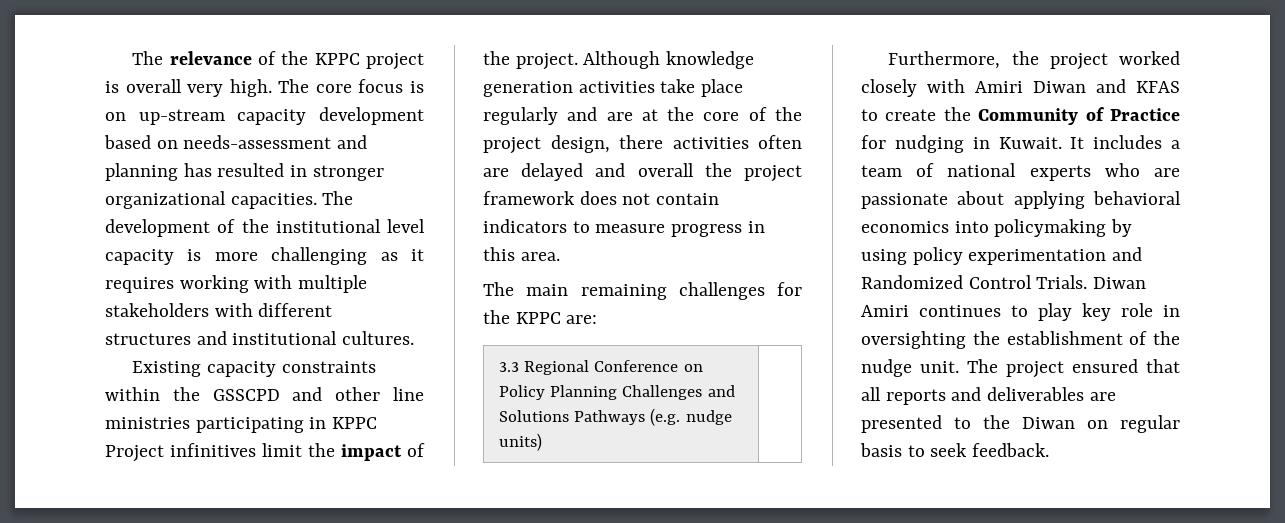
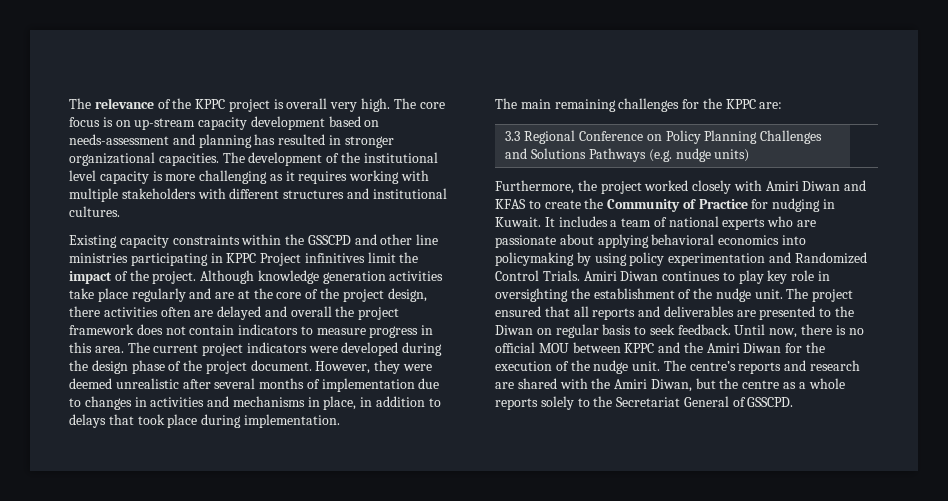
+ The current project indicators were developed during the design phase of the project document. However, they were deemed unrealistic after several months of implementation due to changes in activities and mechanisms in place, in addition to delays that took place during implementation.
- Diwan Amiri continues to play key role in oversighting the establishment of the nudge unit.
+ Amiri Diwan continues to play key role in oversighting the establishment of the nudge unit.
+ Until now, there is no official MOU between KPPC and the Amiri Diwan for the execution of the nudge unit. The centre’s reports and research are shared with the Amiri Diwan, but the centre as a whole reports solely to the Secretariat General of GSSCPD.

